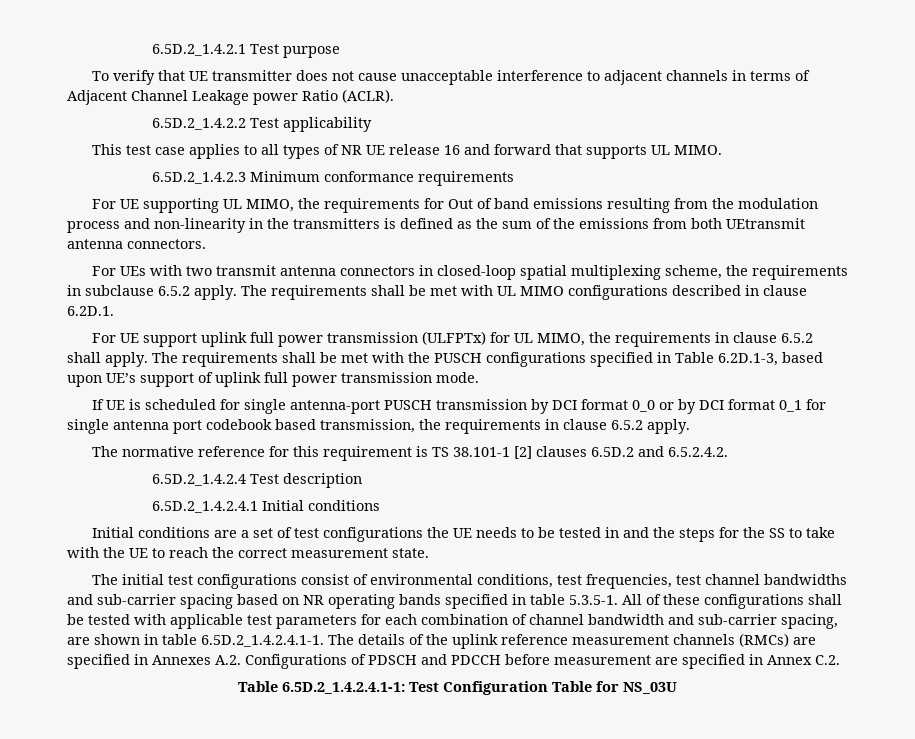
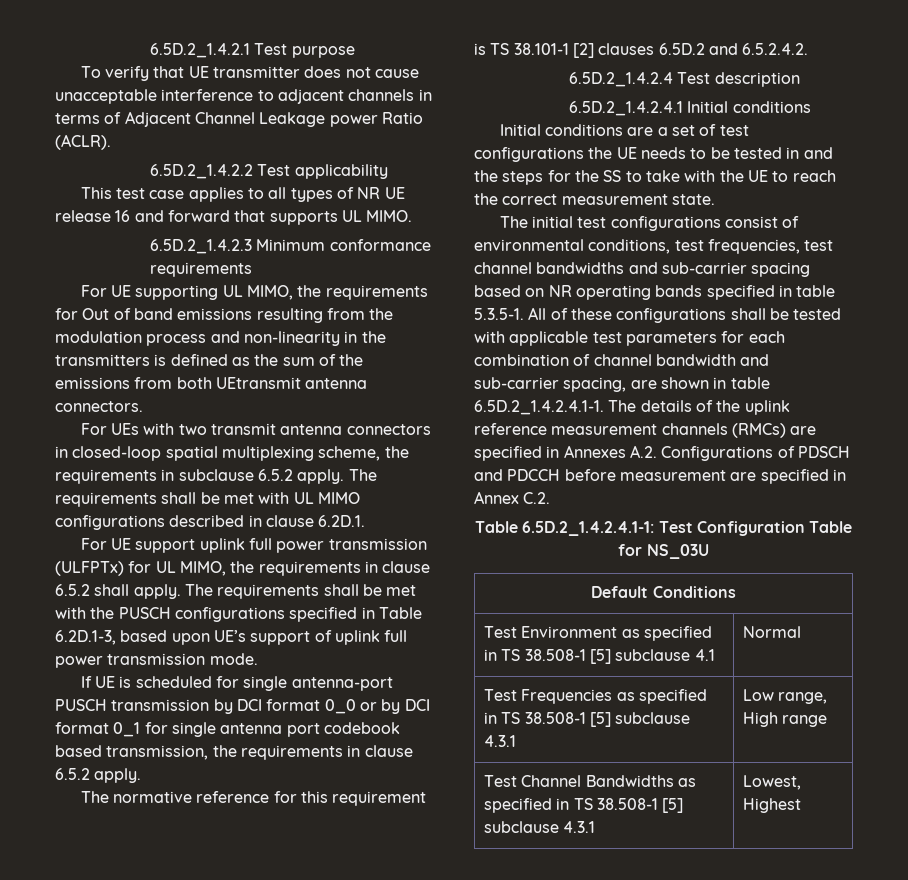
+ Default Conditions
+ Test Environment as specified in TS 38.508-1 [5] subclause 4.1 | Normal
+ Test Frequencies as specified in TS 38.508-1 [5] subclause 4.3.1 | Low range, High range
+ Test Channel Bandwidths as specified in TS 38.508-1 [5] subclause 4.3.1 | Lowest, Highest

